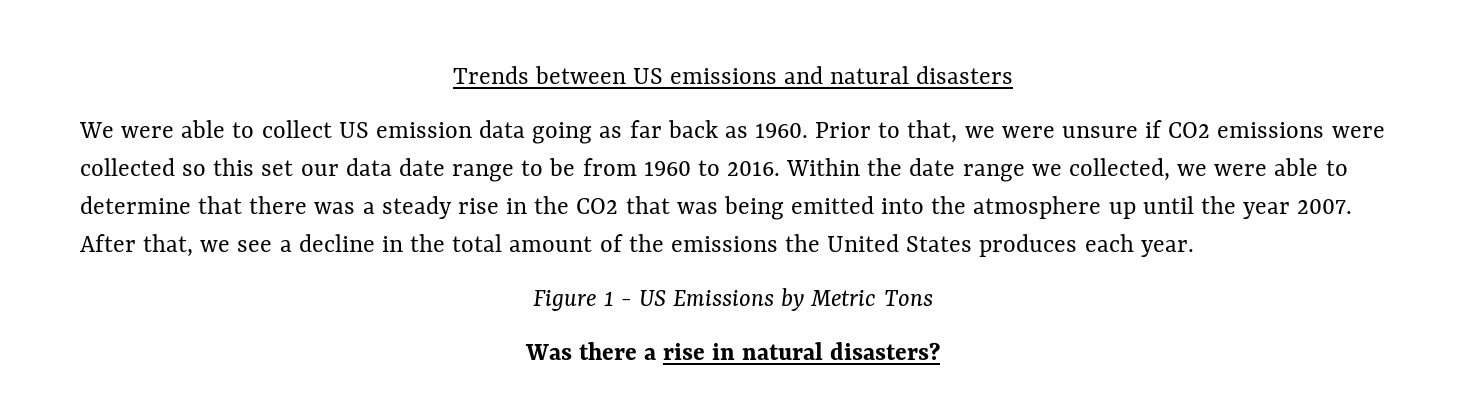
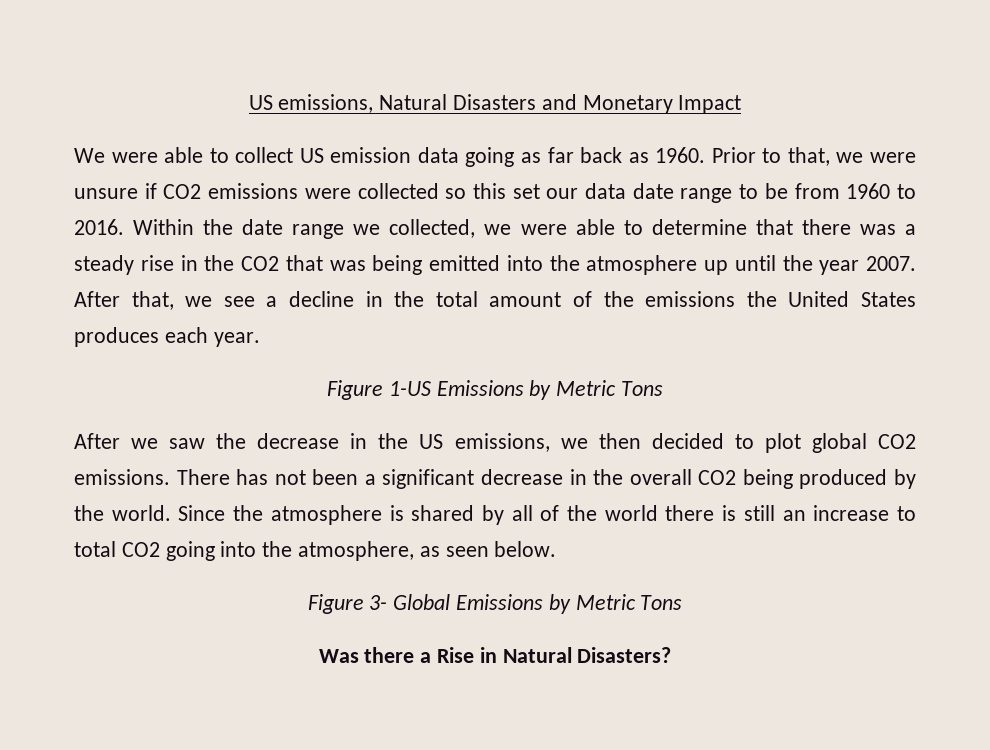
- Trends between US emissions and natural disasters
+ US emissions, Natural Disasters and Monetary Impact
- Figure 1 - US Emissions by Metric Tons
+ Figure 1-US Emissions by Metric Tons
+ After we saw the decrease in the US emissions, we then decided to plot global CO2 emissions. There has not been a significant decrease in the overall CO2 being produced by the world. Since the atmosphere is shared by all of the world there is still an increase to total CO2 going into the atmosphere, as seen below.
+ Figure 3- Global Emissions by Metric Tons
- Was there a rise in natural disasters?
+ Was there a Rise in Natural Disasters?

